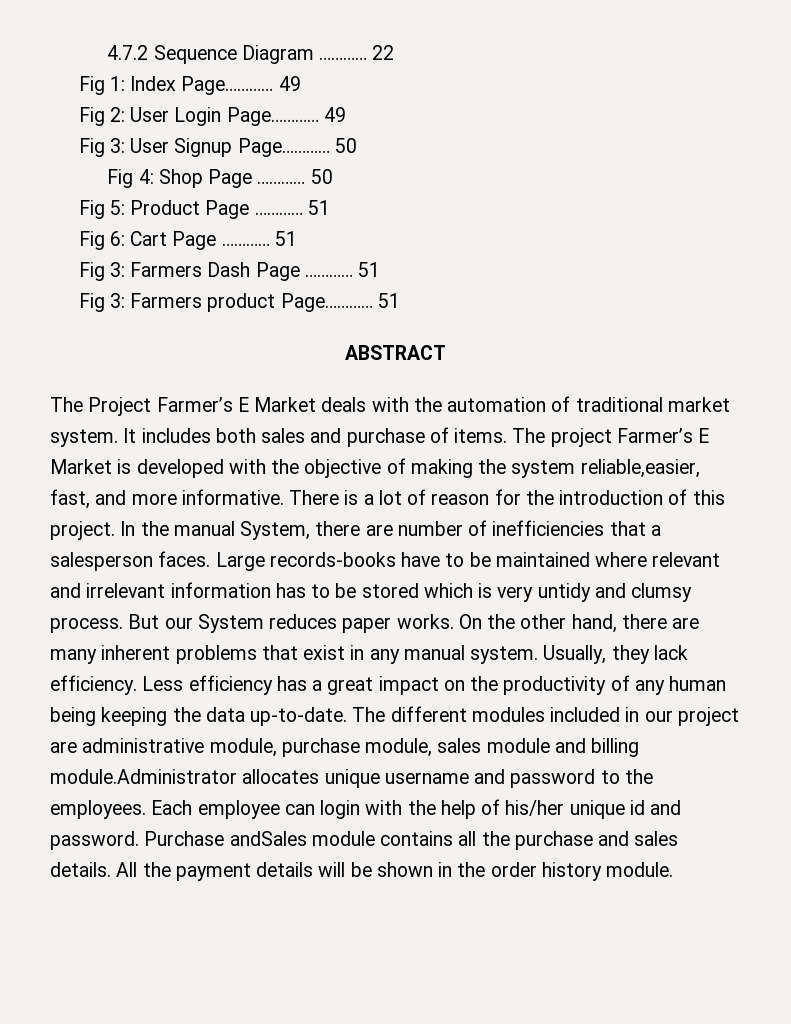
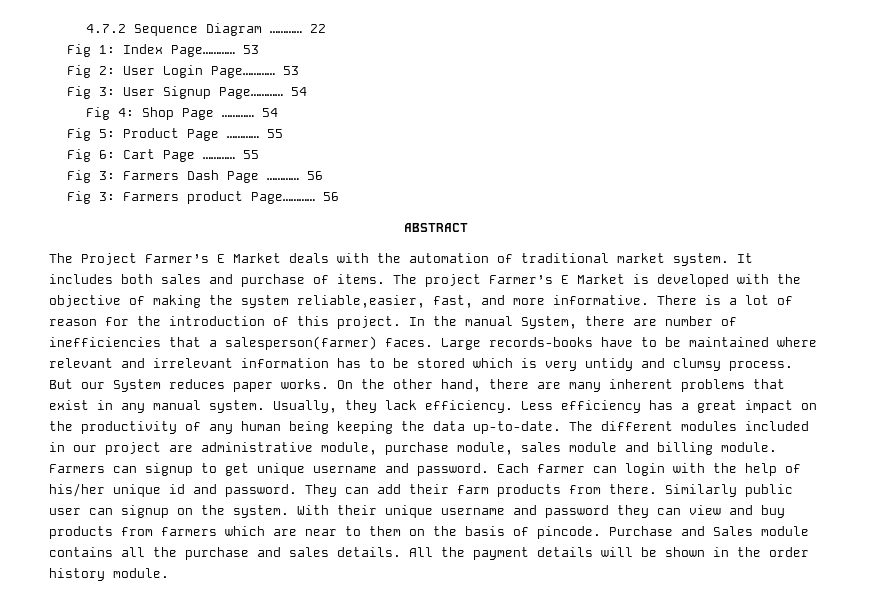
- Fig 1: Index Page………… 49
+ Fig 1: Index Page………… 53
- Fig 2: User Login Page………… 49
+ Fig 2: User Login Page………… 53
- Fig 3: User Signup Page………… 50
+ Fig 3: User Signup Page………… 54
- Fig 4: Shop Page ………… 50
+ Fig 4: Shop Page ………… 54
- Fig 5: Product Page ………… 51
+ Fig 5: Product Page ………… 55
- Fig 6: Cart Page ………… 51
+ Fig 6: Cart Page ………… 55
- Fig 3: Farmers Dash Page ………… 51
+ Fig 3: Farmers Dash Page ………… 56
- Fig 3: Farmers product Page………… 51
+ Fig 3: Farmers product Page………… 56
- In the manual System, there are number of inefficiencies that a salesperson faces.
+ In the manual System, there are number of inefficiencies that a salesperson(farmer) faces.
- The different modules included in our project are administrative module, purchase module, sales module and billing module.Administrator allocates unique username and password to the employees. Each employee can login with the help of his/her unique id and password.
+ The different modules included in our project are administrative module, purchase module, sales module and billing module. Farmers can signup to get unique username and password. Each farmer can login with the help of his/her unique id and password.
- Purchase andSales module contains all the purchase and sales details.
+ They can add their farm products from there. Similarly public user can signup on the system. With their unique username and password they can view and buy products from farmers which are near to them on the basis of pincode. Purchase and Sales module contains all the purchase and sales details.

